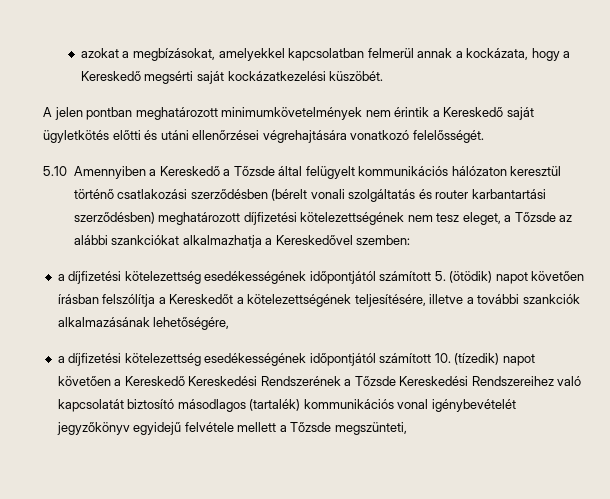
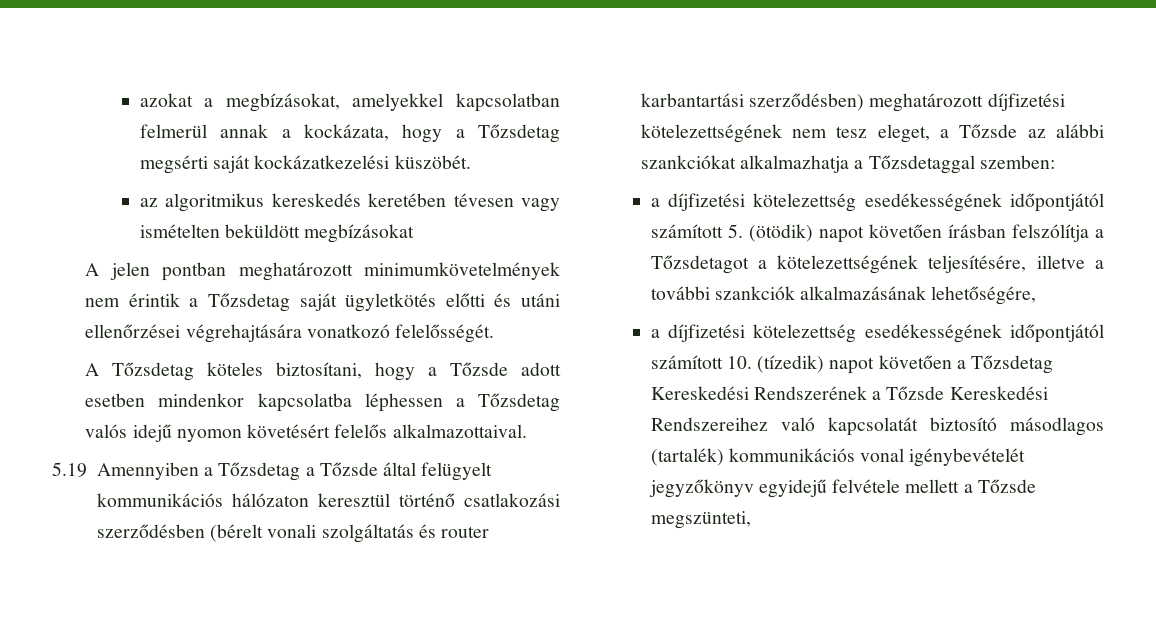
- azokat a megbízásokat, amelyekkel kapcsolatban felmerül annak a kockázata, hogy a Kereskedő megsérti saját kockázatkezelési küszöbét.
+ azokat a megbízásokat, amelyekkel kapcsolatban felmerül annak a kockázata, hogy a Tőzsdetag megsérti saját kockázatkezelési küszöbét.
+ az algoritmikus kereskedés keretében tévesen vagy ismételten beküldött megbízásokat
- A jelen pontban meghatározott minimumkövetelmények nem érintik a Kereskedő saját ügyletkötés előtti és utáni ellenőrzései végrehajtására vonatkozó felelősségét.
+ A jelen pontban meghatározott minimumkövetelmények nem érintik a Tőzsdetag saját ügyletkötés előtti és utáni ellenőrzései végrehajtására vonatkozó felelősségét.
- 5.10 Amennyiben a Kereskedő a Tőzsde által felügyelt kommunikációs hálózaton keresztül történő csatlakozási szerződésben (bérelt vonali szolgáltatás és router karbantartási szerződésben) meghatározott díjfizetési kötelezettségének nem tesz eleget, a Tőzsde az alábbi szankciókat alkalmazhatja a Kereskedővel szemben:
+ A Tőzsdetag köteles biztosítani, hogy a Tőzsde adott esetben mindenkor kapcsolatba léphessen a Tőzsdetag valós idejű nyomon követésért felelős alkalmazottaival.
+ 5.19 Amennyiben a Tőzsdetag a Tőzsde által felügyelt kommunikációs hálózaton keresztül történő csatlakozási szerződésben (bérelt vonali szolgáltatás és router karbantartási szerződésben) meghatározott díjfizetési kötelezettségének nem tesz eleget, a Tőzsde az alábbi szankciókat alkalmazhatja a Tőzsdetaggal szemben:
- a díjfizetési kötelezettség esedékességének időpontjától számított 5. (ötödik) napot követően írásban felszólítja a Kereskedőt a kötelezettségének teljesítésére, illetve a további szankciók alkalmazásának lehetőségére,
+ a díjfizetési kötelezettség esedékességének időpontjától számított 5. (ötödik) napot követően írásban felszólítja a Tőzsdetagot a kötelezettségének teljesítésére, illetve a további szankciók alkalmazásának lehetőségére,
- a díjfizetési kötelezettség esedékességének időpontjától számított 10. (tízedik) napot követően a Kereskedő Kereskedési Rendszerének a Tőzsde Kereskedési Rendszereihez való kapcsolatát biztosító másodlagos (tartalék) kommunikációs vonal igénybevételét jegyzőkönyv egyidejű felvétele mellett a Tőzsde megszünteti,
+ a díjfizetési kötelezettség esedékességének időpontjától számított 10. (tízedik) napot követően a Tőzsdetag Kereskedési Rendszerének a Tőzsde Kereskedési Rendszereihez való kapcsolatát biztosító másodlagos (tartalék) kommunikációs vonal igénybevételét jegyzőkönyv egyidejű felvétele mellett a Tőzsde megszünteti,

